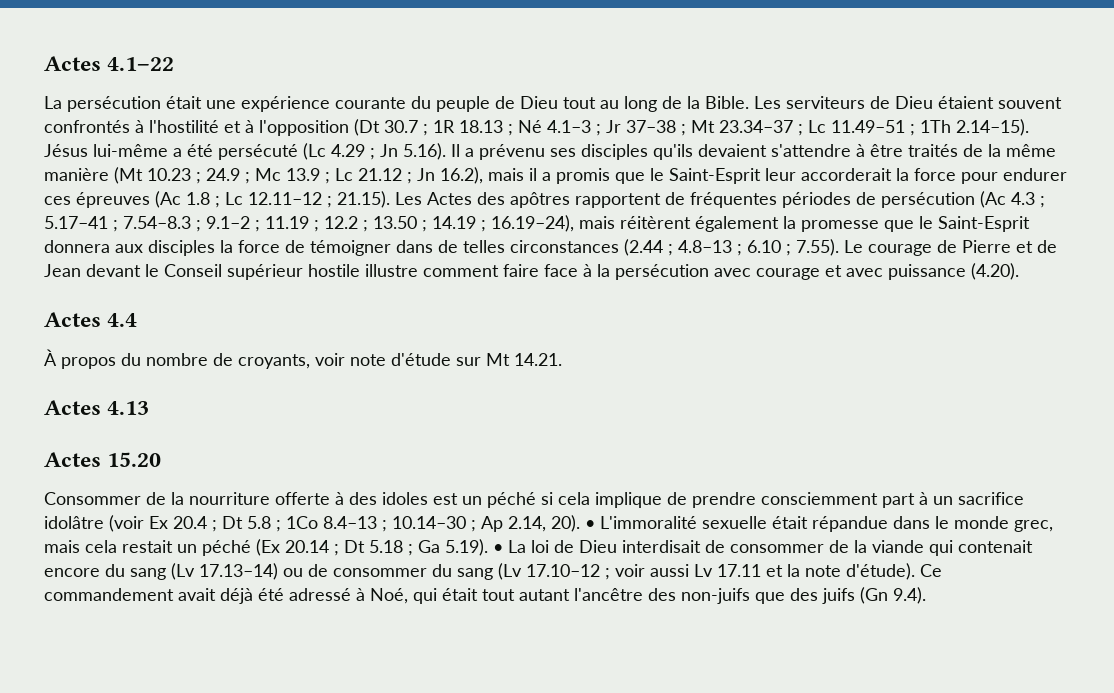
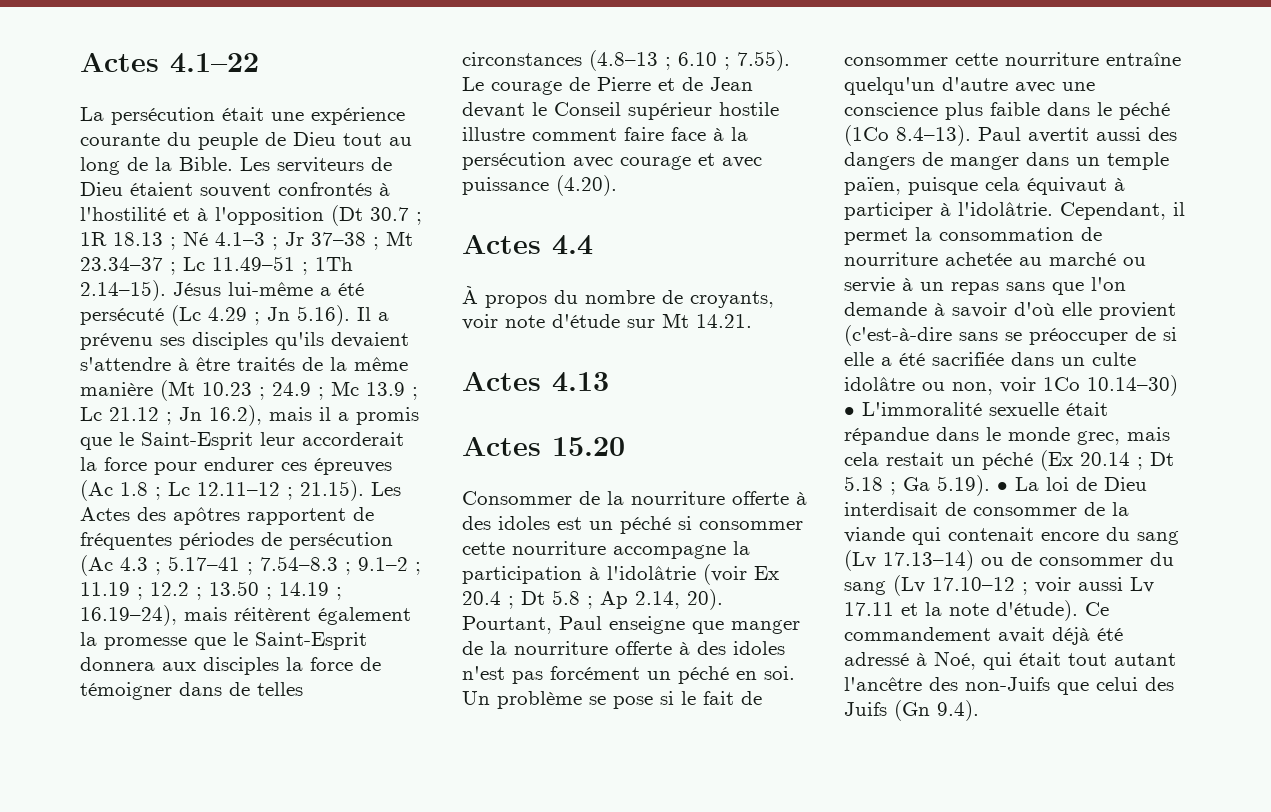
- 16.19–24), mais réitèrent également la promesse que le Saint-Esprit donnera aux disciples la force de témoigner dans de telles circonstances (2.44 ; 4.8–13 ;
+ 16.19–24), mais réitèrent également la promesse que le Saint-Esprit donnera aux disciples la force de témoigner dans de telles circonstances (4.8–13 ;
- Consommer de la nourriture offerte à des idoles est un péché si cela implique de prendre consciemment part à un sacrifice idolâtre (voir Ex 20.4 ;
+ Consommer de la nourriture offerte à des idoles est un péché si consommer cette nourriture accompagne la participation à l'idolâtrie (voir Ex 20.4 ;
- 1Co 8.4–13 ; 10.14–30 ; Ap 2.14, 20). • L'immoralité sexuelle était répandue dans le monde grec, mais cela restait un péché (Ex 20.14 ;
+ Ap 2.14, 20). Pourtant, Paul enseigne que manger de la nourriture offerte à des idoles n'est pas forcément un péché en soi. Un problème se pose si le fait de consommer cette nourriture entraîne quelqu'un d'autre avec une conscience plus faible dans le péché (1Co 8.4–13). Paul avertit aussi des dangers de manger dans un temple païen, puisque cela équivaut à participer à l'idolâtrie. Cependant, il permet la consommation de nourriture achetée au marché ou servie à un repas sans que l'on demande à savoir d'où elle provient (c'est-à-dire sans se préoccuper de si elle a été sacrifiée dans un culte idolâtre ou non, voir 1Co 10.14–30) • L'immoralité sexuelle était répandue dans le monde grec, mais cela restait un péché (Ex 20.14 ;
- Ce commandement avait déjà été adressé à Noé, qui était tout autant l'ancêtre des non-juifs que des juifs (Gn 9.4).
+ Ce commandement avait déjà été adressé à Noé, qui était tout autant l'ancêtre des non-Juifs que celui des Juifs (Gn 9.4).

